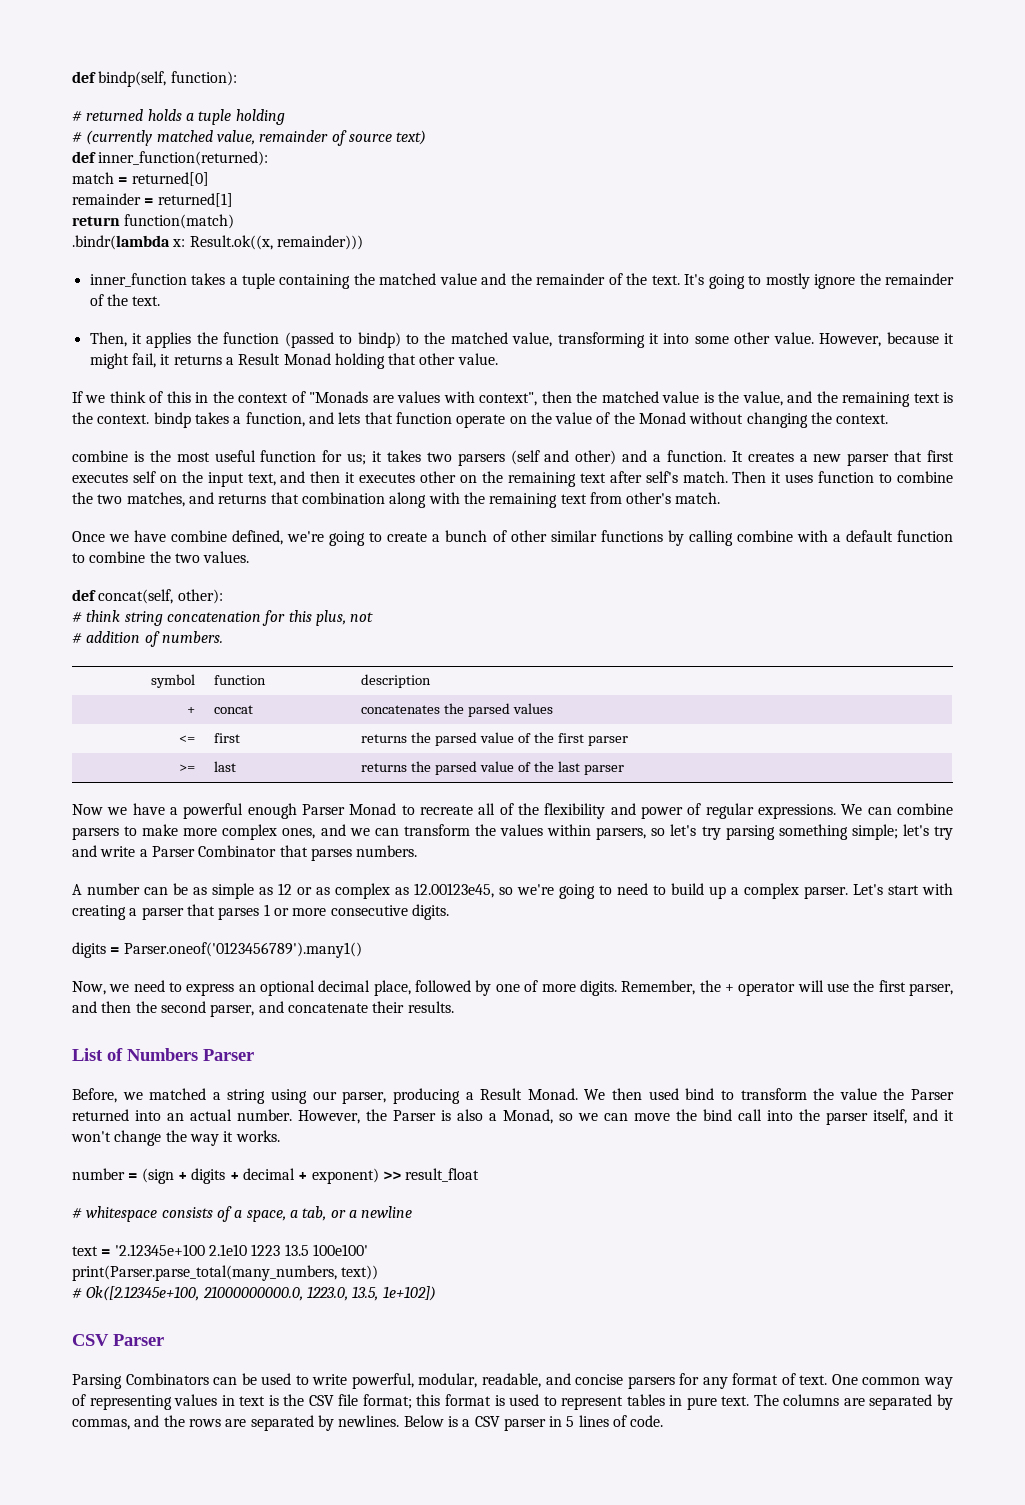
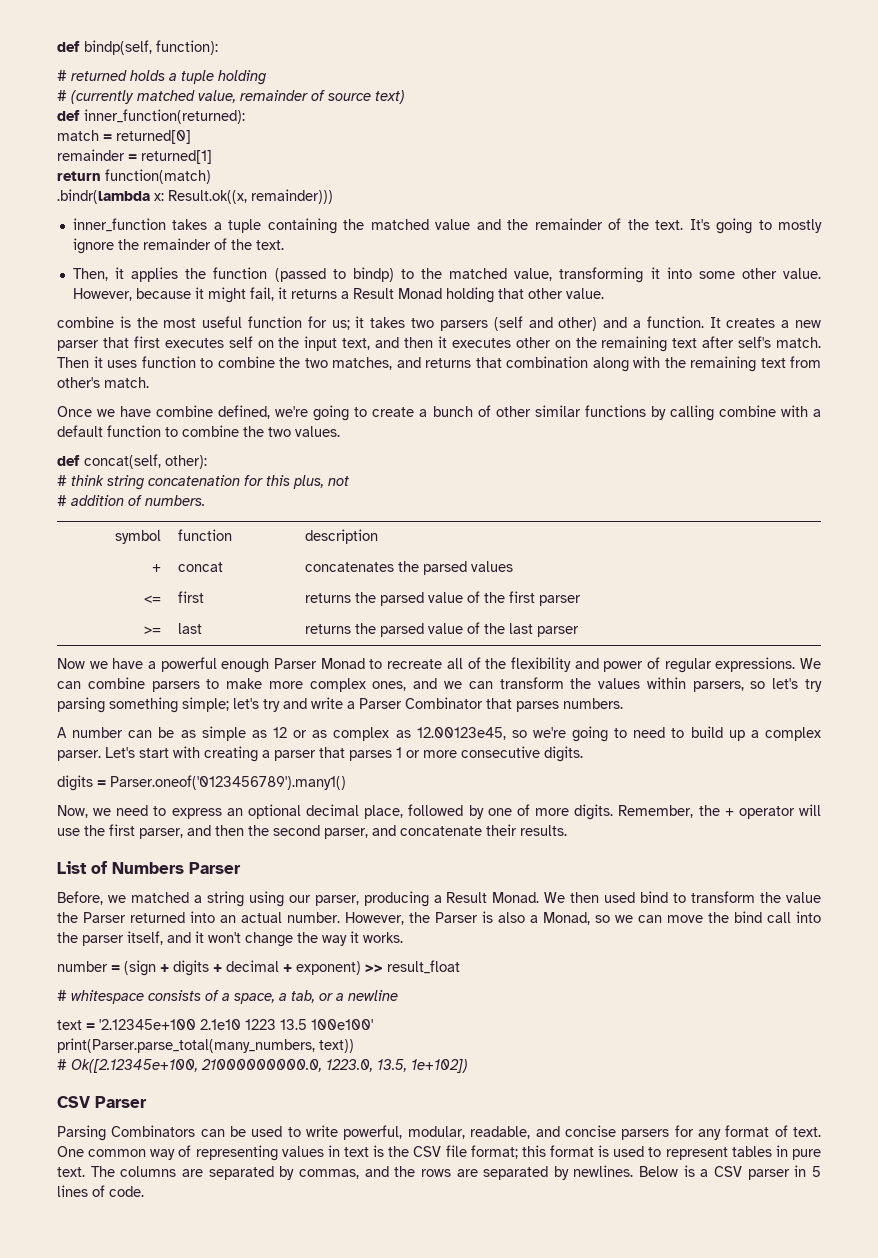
- If we think of this in the context of "Monads are values with context", then the matched value is the value, and the remaining text is the context. bindp takes a function, and lets that function operate on the value of the Monad without changing the context.

